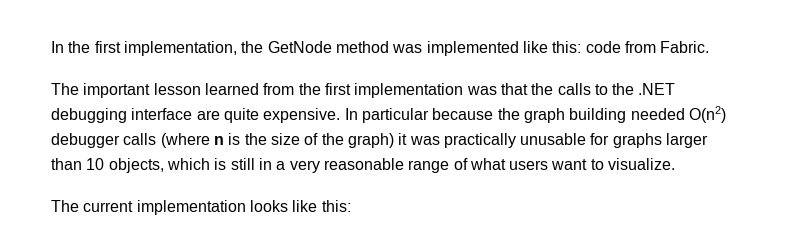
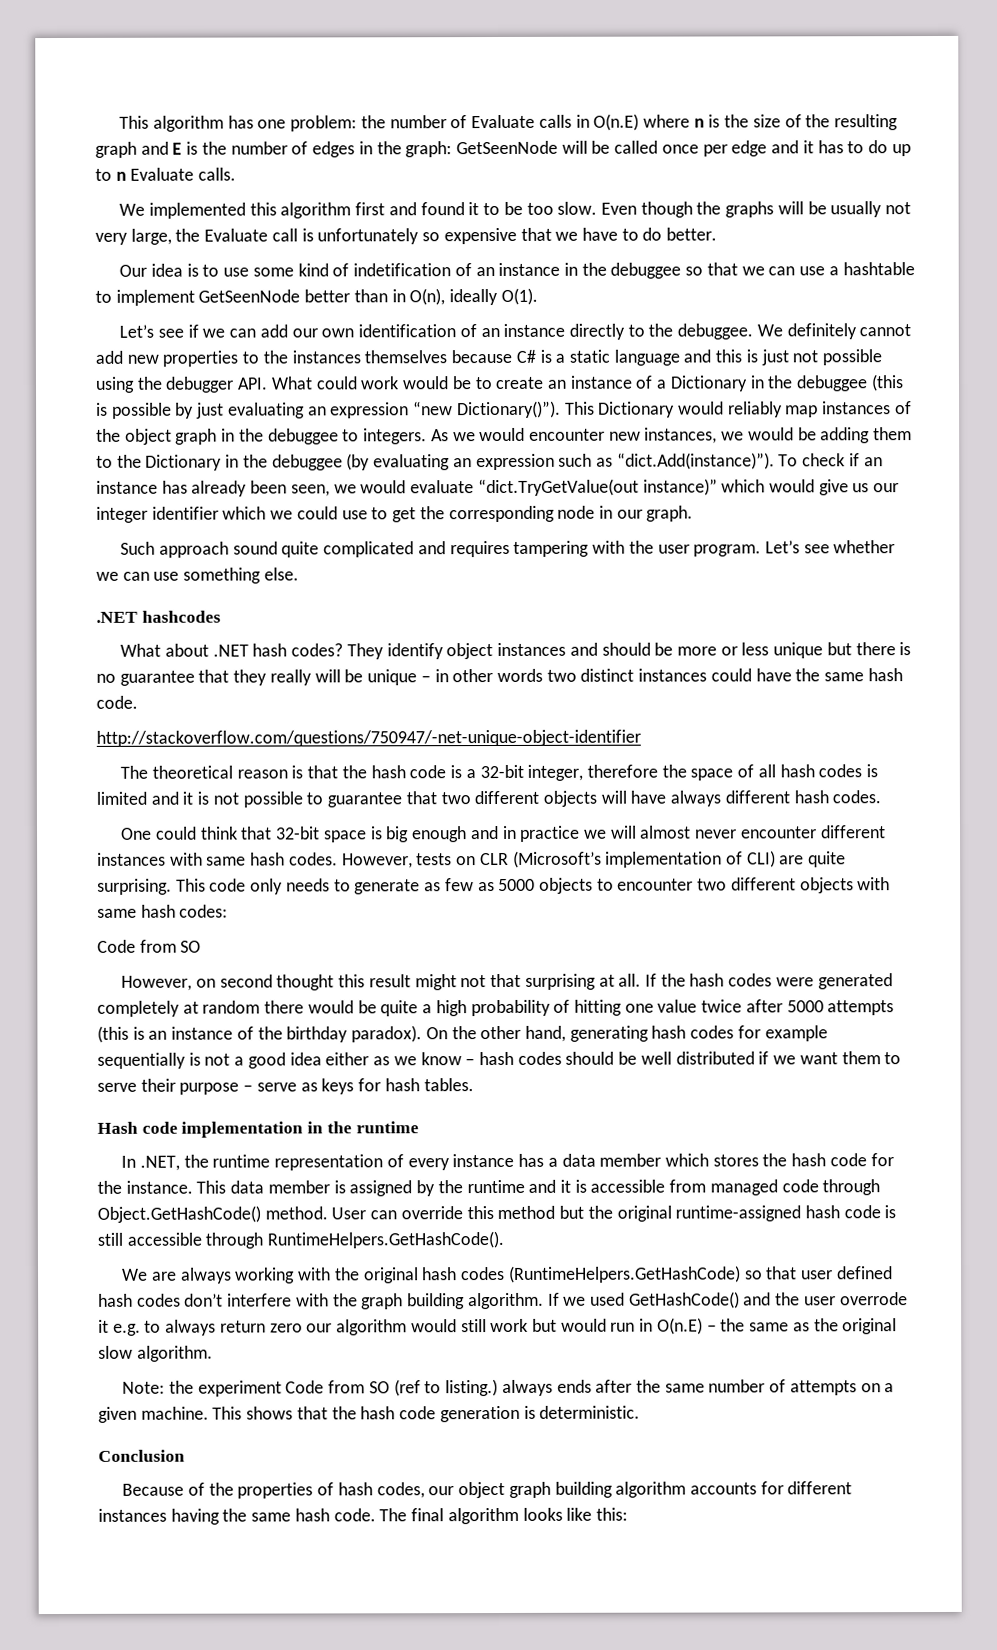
- In the first implementation, the GetNode method was implemented like this: code from Fabric.
- The important lesson learned from the first implementation was that the calls to the .NET debugging interface are quite expensive. In particular because the graph building needed O(n2) debugger calls (where n is the size of the graph) it was practically unusable for graphs larger than 10 objects, which is still in a very reasonable range of what users want to visualize.
- The current implementation looks like this:
+ This algorithm has one problem: the number of Evaluate calls in O(n.E) where n is the size of the resulting graph and E is the number of edges in the graph: GetSeenNode will be called once per edge and it has to do up to n Evaluate calls.
+ We implemented this algorithm first and found it to be too slow. Even though the graphs will be usually not very large, the Evaluate call is unfortunately so expensive that we have to do better.
+ Our idea is to use some kind of indetification of an instance in the debuggee so that we can use a hashtable to implement GetSeenNode better than in O(n), ideally O(1).
+ Let’s see if we can add our own identification of an instance directly to the debuggee. We definitely cannot add new properties to the instances themselves because C# is a static language and this is just not possible using the debugger API. What could work would be to create an instance of a Dictionary in the debuggee (this is possible by just evaluating an expression “new Dictionary()”). This Dictionary would reliably map instances of the object graph in the debuggee to integers. As we would encounter new instances, we would be adding them to the Dictionary in the debuggee (by evaluating an expression such as “dict.Add(instance)”). To check if an instance has already been seen, we would evaluate “dict.TryGetValue(out instance)” which would give us our integer identifier which we could use to get the corresponding node in our graph.
+ Such approach sound quite complicated and requires tampering with the user program. Let’s see whether we can use something else.
+ .NET hashcodes
+ What about .NET hash codes? They identify object instances and should be more or less unique but there is no guarantee that they really will be unique – in other words two distinct instances could have the same hash code.
+ http://stackoverflow.com/questions/750947/-net-unique-object-identifier
+ The theoretical reason is that the hash code is a 32-bit integer, therefore the space of all hash codes is limited and it is not possible to guarantee that two different objects will have always different hash codes.
+ One could think that 32-bit space is big enough and in practice we will almost never encounter different instances with same hash codes. However, tests on CLR (Microsoft’s implementation of CLI) are quite surprising. This code only needs to generate as few as 5000 objects to encounter two different objects with same hash codes:
+ Code from SO
+ However, on second thought this result might not that surprising at all. If the hash codes were generated completely at random there would be quite a high probability of hitting one value twice after 5000 attempts (this is an instance of the birthday paradox). On the other hand, generating hash codes for example sequentially is not a good idea either as we know – hash codes should be well distributed if we want them to serve their purpose – serve as keys for hash tables.
+ Hash code implementation in the runtime
+ In .NET, the runtime representation of every instance has a data member which stores the hash code for the instance. This data member is assigned by the runtime and it is accessible from managed code through Object.GetHashCode() method. User can override this method but the original runtime-assigned hash code is still accessible through RuntimeHelpers.GetHashCode().
+ We are always working with the original hash codes (RuntimeHelpers.GetHashCode) so that user defined hash codes don’t interfere with the graph building algorithm. If we used GetHashCode() and the user overrode it e.g. to always return zero our algorithm would still work but would run in O(n.E) – the same as the original slow algorithm.
+ Note: the experiment Code from SO (ref to listing.) always ends after the same number of attempts on a given machine. This shows that the hash code generation is deterministic.
+ Conclusion
+ Because of the properties of hash codes, our object graph building algorithm accounts for different instances having the same hash code. The final algorithm looks like this:

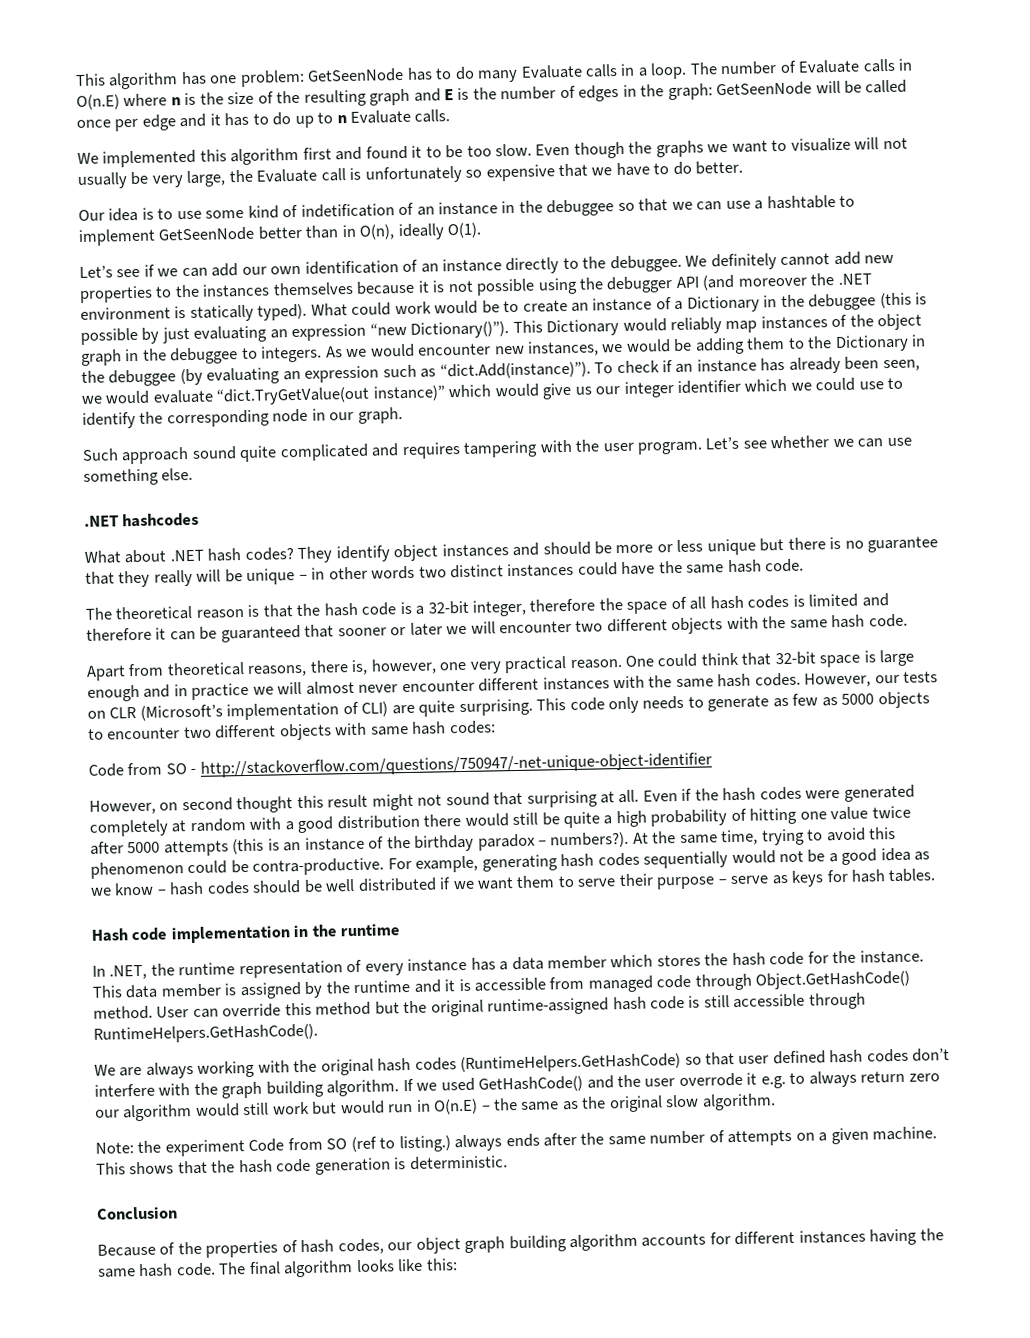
- This algorithm has one problem: the number of Evaluate calls in O(n.E) where n is the size of the resulting graph and E is the number of edges in the graph: GetSeenNode will be called once per edge and it has to do up to n Evaluate calls.
+ This algorithm has one problem: GetSeenNode has to do many Evaluate calls in a loop. The number of Evaluate calls in O(n.E) where n is the size of the resulting graph and E is the number of edges in the graph: GetSeenNode will be called once per edge and it has to do up to n Evaluate calls.
- Even though the graphs will be usually not very large, the Evaluate call is unfortunately so expensive that we have to do better.
+ Even though the graphs we want to visualize will not usually be very large, the Evaluate call is unfortunately so expensive that we have to do better.
- We definitely cannot add new properties to the instances themselves because C# is a static language and this is just not possible using the debugger API. What could work would be to create an instance of a Dictionary in the debuggee (this is possible by just evaluating an expression “new Dictionary()”).
+ We definitely cannot add new properties to the instances themselves because it is not possible using the debugger API (and moreover the .NET environment is statically typed). What could work would be to create an instance of a Dictionary in the debuggee (this is possible by just evaluating an expression “new Dictionary()”).
- As we would encounter new instances, we would be adding them to the Dictionary in the debuggee (by evaluating an expression such as “dict.Add(instance)”). To check if an instance has already been seen, we would evaluate “dict.TryGetValue(out instance)” which would give us our integer identifier which we could use to get the corresponding node in our graph.
+ As we would encounter new instances, we would be adding them to the Dictionary in the debuggee (by evaluating an expression such as “dict.Add(instance)”). To check if an instance has already been seen, we would evaluate “dict.TryGetValue(out instance)” which would give us our integer identifier which we could use to identify the corresponding node in our graph.
- http://stackoverflow.com/questions/750947/-net-unique-object-identifier
- The theoretical reason is that the hash code is a 32-bit integer, therefore the space of all hash codes is limited and it is not possible to guarantee that two different objects will have always different hash codes.
- One could think that 32-bit space is big enough and in practice we will almost never encounter different instances with same hash codes.
+ The theoretical reason is that the hash code is a 32-bit integer, therefore the space of all hash codes is limited and therefore it can be guaranteed that sooner or later we will encounter two different objects with the same hash code.
+ Apart from theoretical reasons, there is, however, one very practical reason. One could think that 32-bit space is large enough and in practice we will almost never encounter different instances with the same hash codes.
- However, tests on CLR (Microsoft’s implementation of CLI) are quite surprising.
+ However, our tests on CLR (Microsoft’s implementation of CLI) are quite surprising.
  This code only needs to generate as few as 5000 objects to encounter two different objects with same hash codes:
- Code from SO
+ Code from SO - http://stackoverflow.com/questions/750947/-net-unique-object-identifier
- However, on second thought this result might not that surprising at all.
+ However, on second thought this result might not sound that surprising at all.
- If the hash codes were generated completely at random there would be quite a high probability of hitting one value twice after 5000 attempts (this is an instance of the birthday paradox). On the other hand, generating hash codes for example sequentially is not a good idea either as we know – hash codes should be well distributed if we want them to serve their purpose – serve as keys for hash tables.
+ Even if the hash codes were generated completely at random with a good distribution there would still be quite a high probability of hitting one value twice after 5000 attempts (this is an instance of the birthday paradox – numbers?). At the same time, trying to avoid this phenomenon could be contra-productive. For example, generating hash codes sequentially would not be a good idea as we know – hash codes should be well distributed if we want them to serve their purpose – serve as keys for hash tables.

